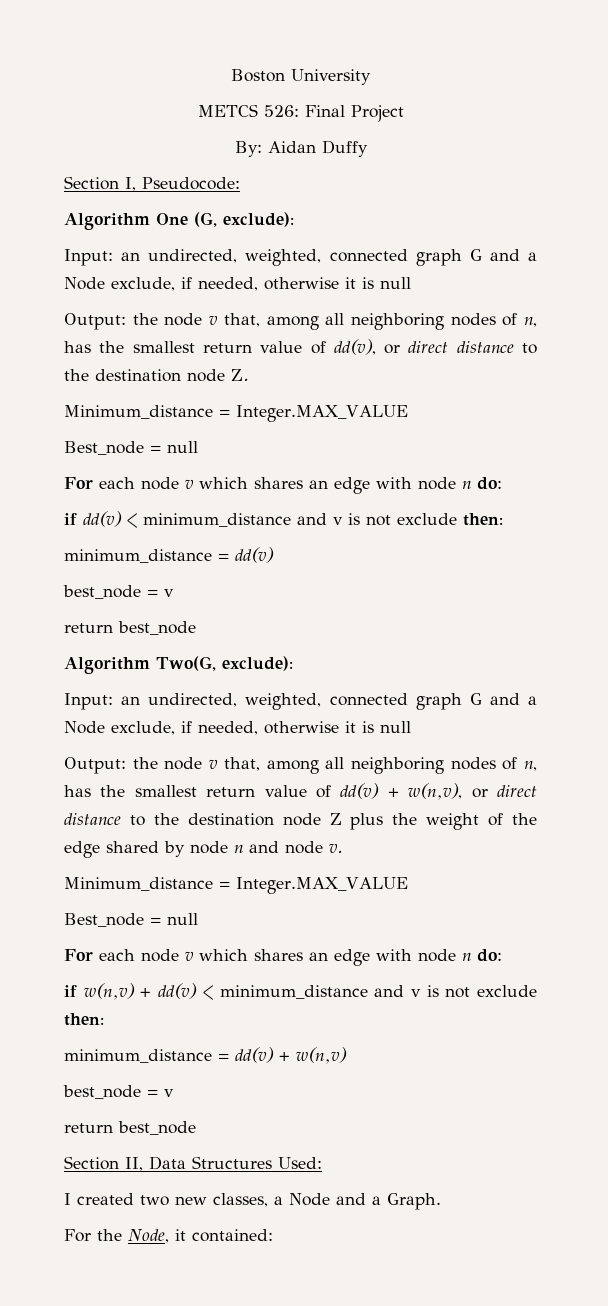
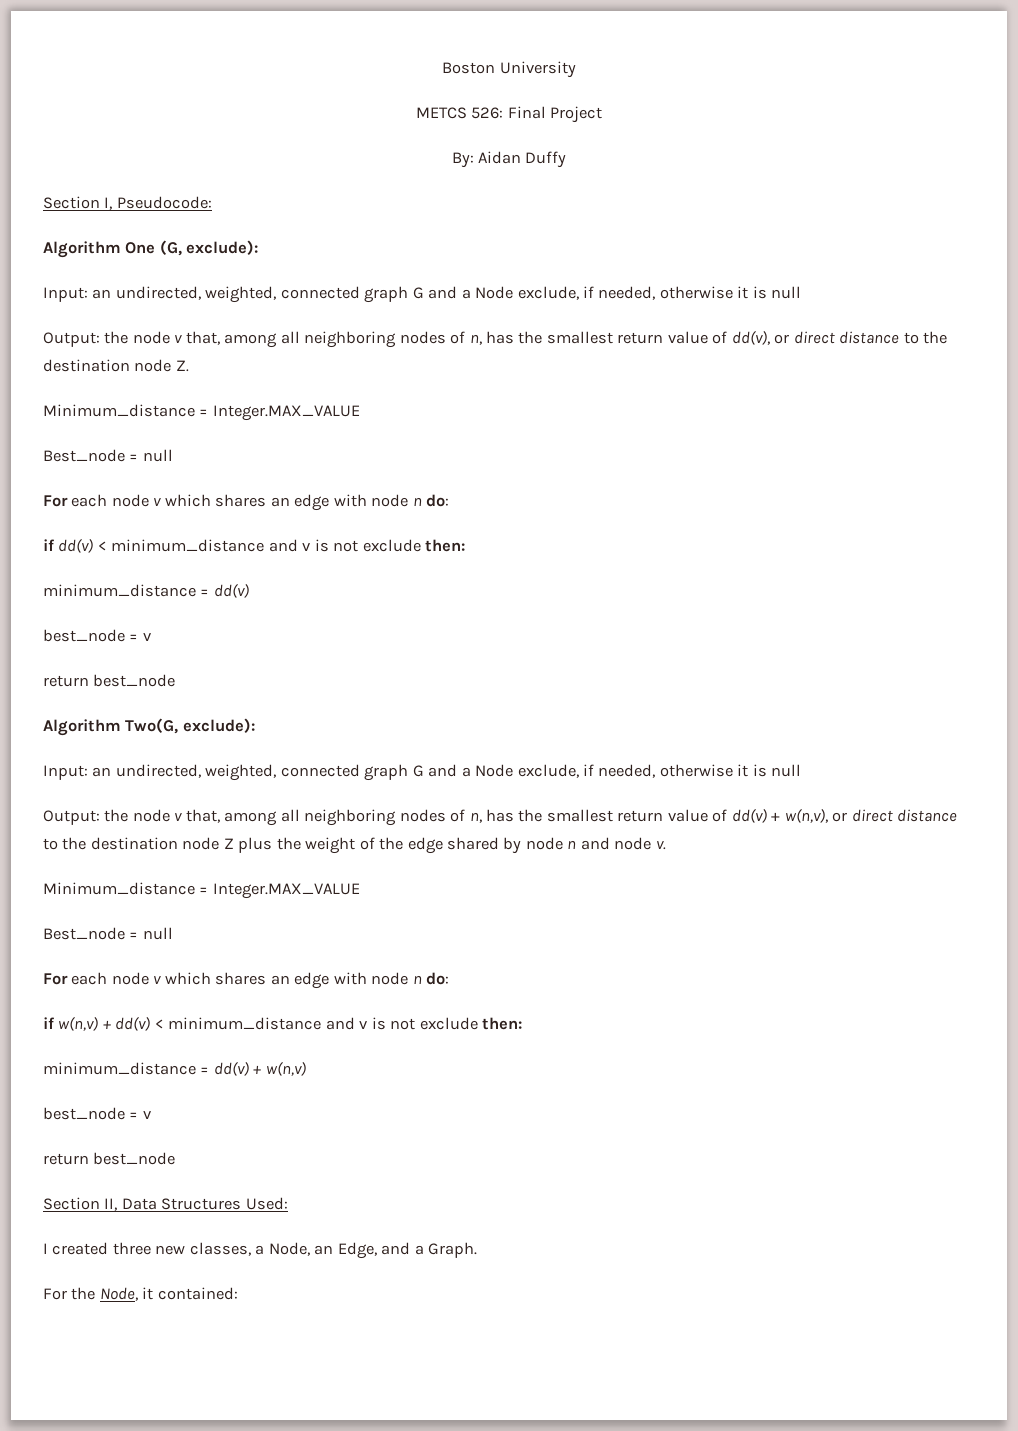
- I created two new classes, a Node and a Graph.
+ I created three new classes, a Node, an Edge, and a Graph.

